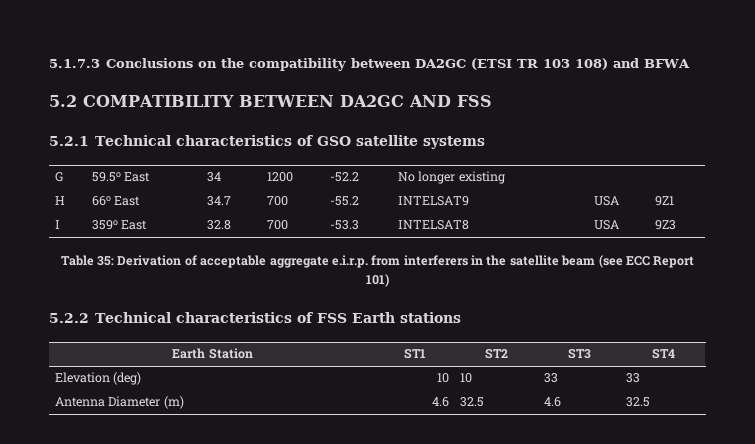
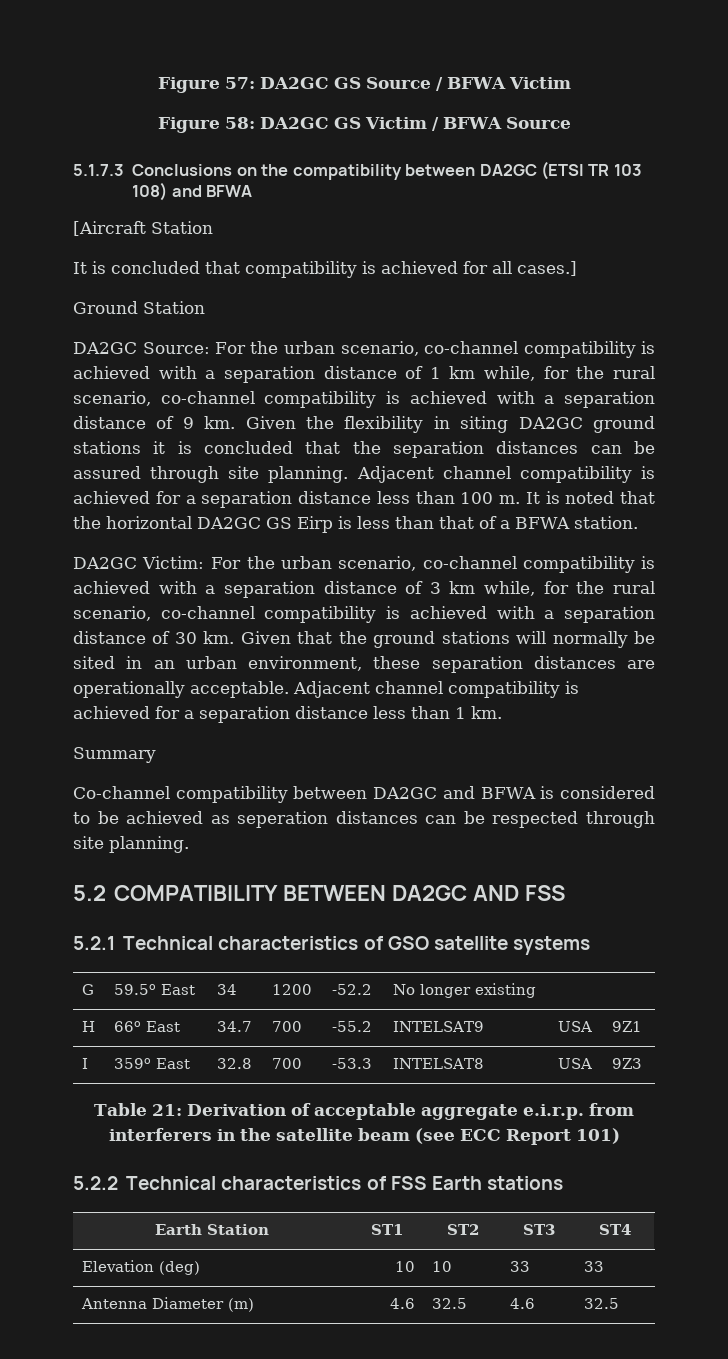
+ Figure 57: DA2GC GS Source / BFWA Victim
+ Figure 58: DA2GC GS Victim / BFWA Source
+ [Aircraft Station
+ It is concluded that compatibility is achieved for all cases.]
+ Ground Station
+ DA2GC Source: For the urban scenario, co-channel compatibility is achieved with a separation distance of 1 km while, for the rural scenario, co-channel compatibility is achieved with a separation distance of 9 km. Given the flexibility in siting DA2GC ground stations it is concluded that the separation distances can be assured through site planning. Adjacent channel compatibility is achieved for a separation distance less than 100 m. It is noted that the horizontal DA2GC GS Eirp is less than that of a BFWA station.
+ DA2GC Victim: For the urban scenario, co-channel compatibility is achieved with a separation distance of 3 km while, for the rural scenario, co-channel compatibility is achieved with a separation distance of 30 km. Given that the ground stations will normally be sited in an urban environment, these separation distances are operationally acceptable. Adjacent channel compatibility is achieved for a separation distance less than 1 km.
+ Summary
+ Co-channel compatibility between DA2GC and BFWA is considered to be achieved as seperation distances can be respected through site planning.
- Table 35: Derivation of acceptable aggregate e.i.r.p. from interferers in the satellite beam (see ECC Report 101)
+ Table 21: Derivation of acceptable aggregate e.i.r.p. from interferers in the satellite beam (see ECC Report 101)

